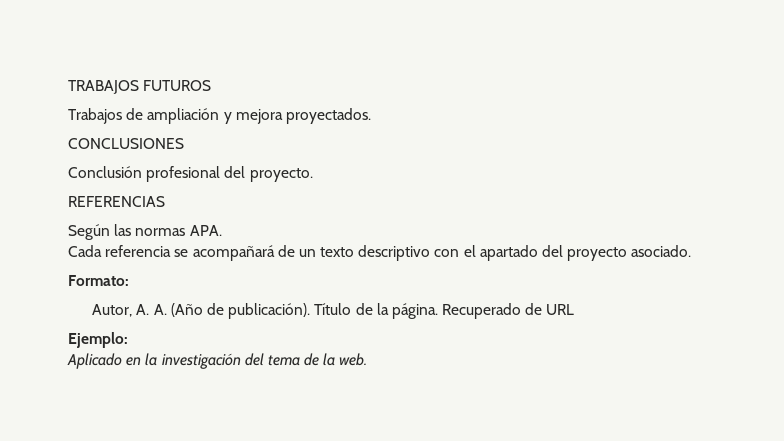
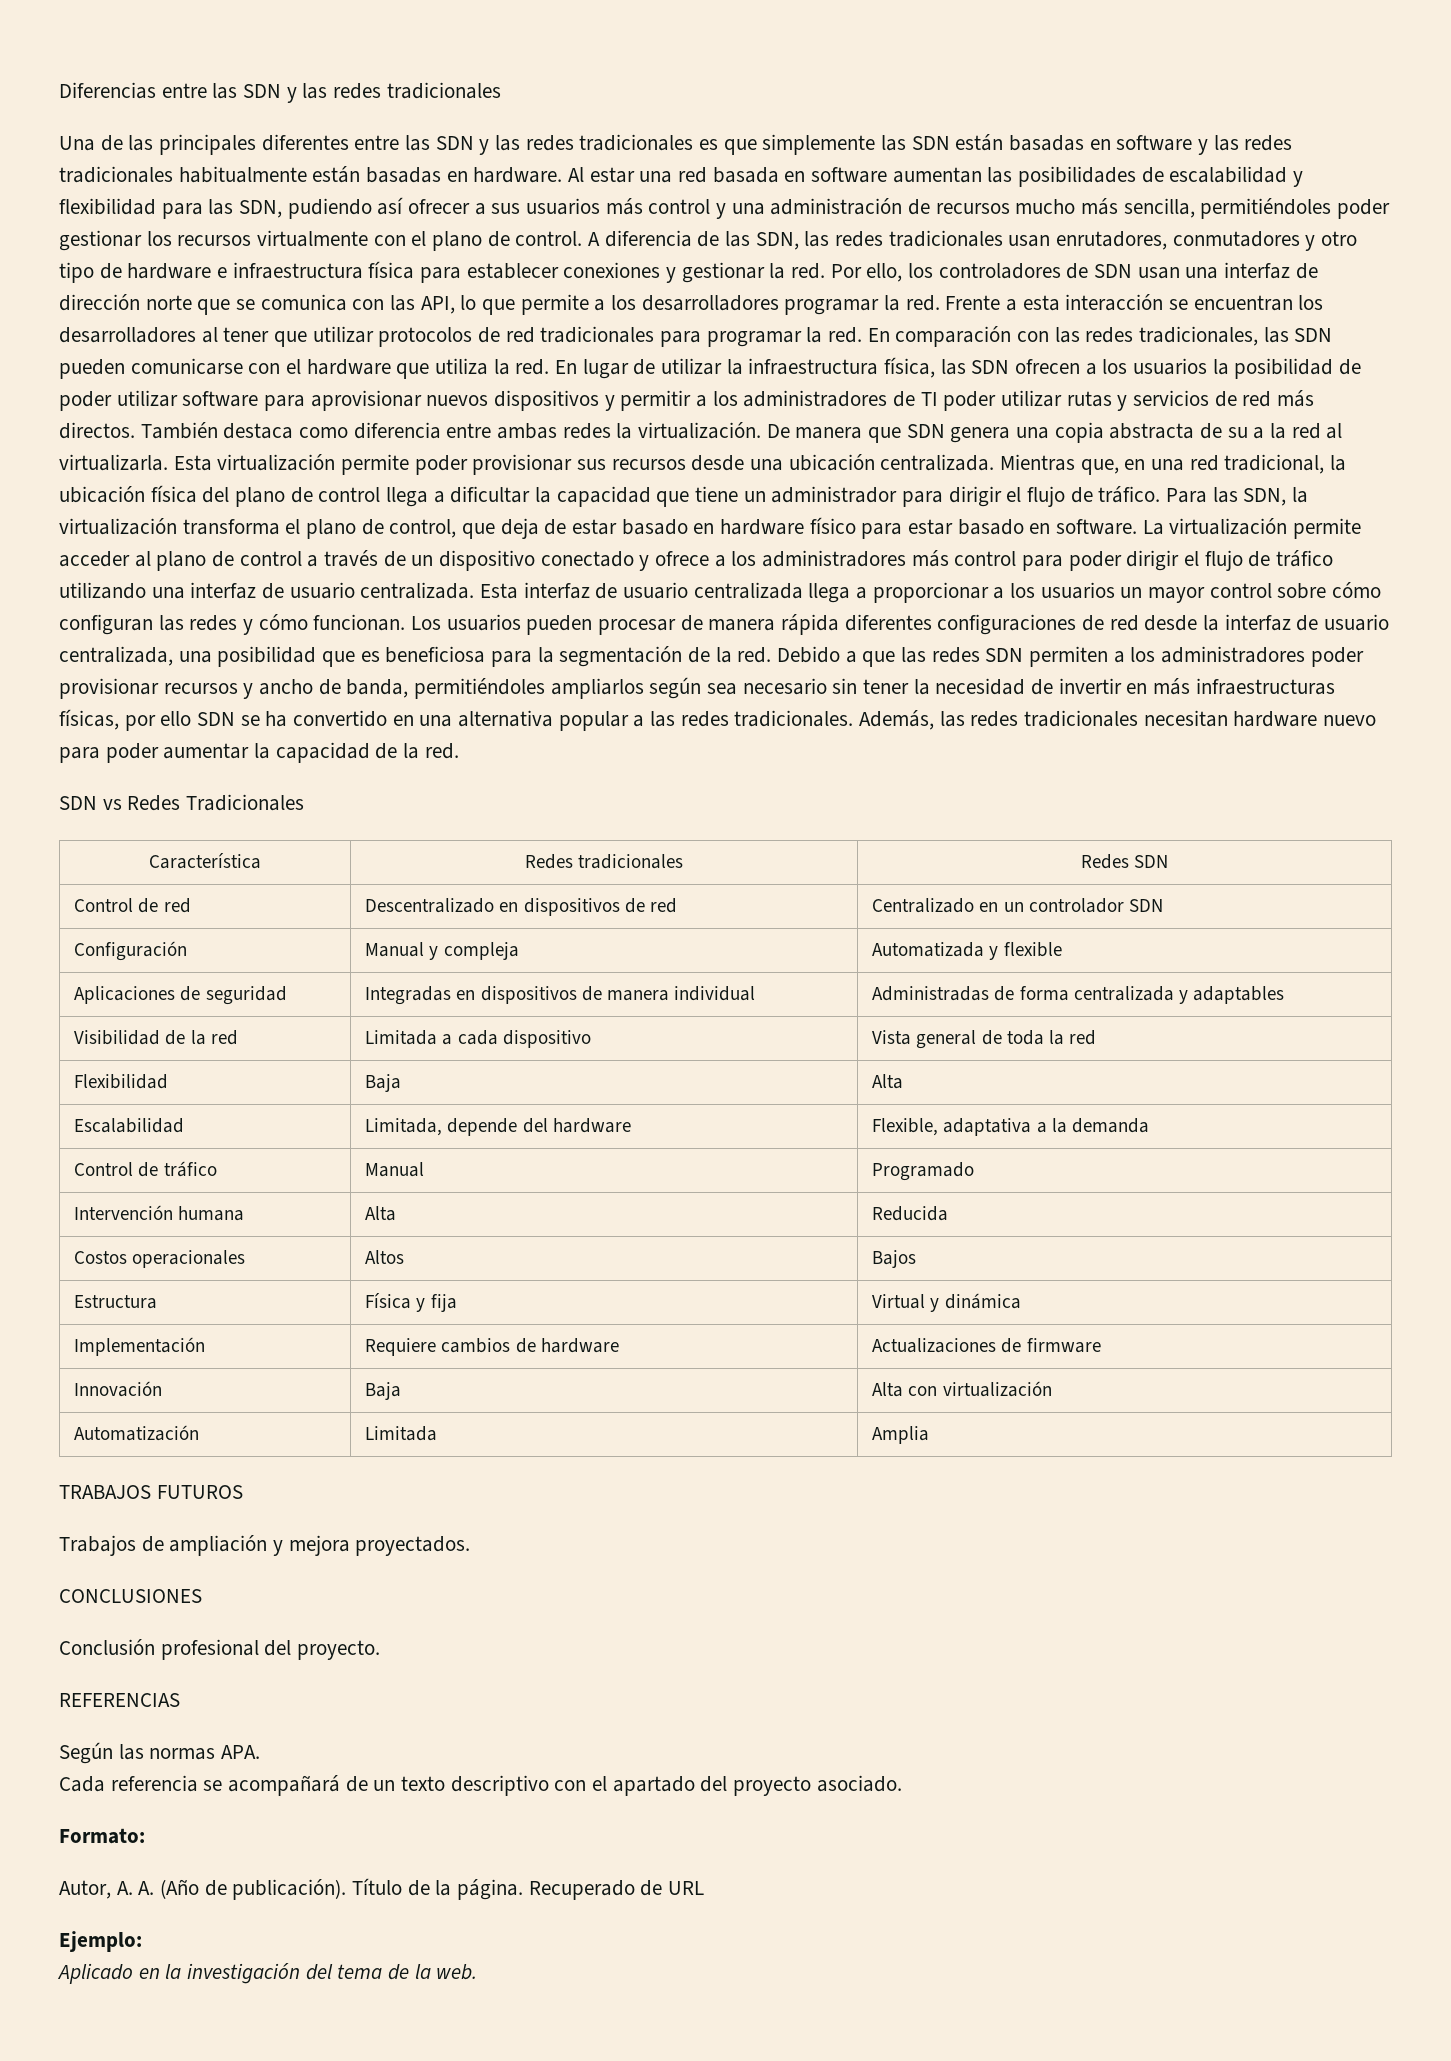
+ Diferencias entre las SDN y las redes tradicionales
+ Una de las principales diferentes entre las SDN y las redes tradicionales es que simplemente las SDN están basadas en software y las redes tradicionales habitualmente están basadas en hardware. Al estar una red basada en software aumentan las posibilidades de escalabilidad y flexibilidad para las SDN, pudiendo así ofrecer a sus usuarios más control y una administración de recursos mucho más sencilla, permitiéndoles poder gestionar los recursos virtualmente con el plano de control. A diferencia de las SDN, las redes tradicionales usan enrutadores, conmutadores y otro tipo de hardware e infraestructura física para establecer conexiones y gestionar la red. Por ello, los controladores de SDN usan una interfaz de dirección norte que se comunica con las API, lo que permite a los desarrolladores programar la red. Frente a esta interacción se encuentran los desarrolladores al tener que utilizar protocolos de red tradicionales para programar la red. En comparación con las redes tradicionales, las SDN pueden comunicarse con el hardware que utiliza la red. En lugar de utilizar la infraestructura física, las SDN ofrecen a los usuarios la posibilidad de poder utilizar software para aprovisionar nuevos dispositivos y permitir a los administradores de TI poder utilizar rutas y servicios de red más directos. También destaca como diferencia entre ambas redes la virtualización. De manera que SDN genera una copia abstracta de su a la red al virtualizarla. Esta virtualización permite poder provisionar sus recursos desde una ubicación centralizada. Mientras que, en una red tradicional, la ubicación física del plano de control llega a dificultar la capacidad que tiene un administrador para dirigir el flujo de tráfico. Para las SDN, la virtualización transforma el plano de control, que deja de estar basado en hardware físico para estar basado en software. La virtualización permite acceder al plano de control a través de un dispositivo conectado y ofrece a los administradores más control para poder dirigir el flujo de tráfico utilizando una interfaz de usuario centralizada. Esta interfaz de usuario centralizada llega a proporcionar a los usuarios un mayor control sobre cómo configuran las redes y cómo funcionan. Los usuarios pueden procesar de manera rápida diferentes configuraciones de red desde la interfaz de usuario centralizada, una posibilidad que es beneficiosa para la segmentación de la red. Debido a que las redes SDN permiten a los administradores poder provisionar recursos y ancho de banda, permitiéndoles ampliarlos según sea necesario sin tener la necesidad de invertir en más infraestructuras físicas, por ello SDN se ha convertido en una alternativa popular a las redes tradicionales. Además, las redes tradicionales necesitan hardware nuevo para poder aumentar la capacidad de la red.
+ SDN vs Redes Tradicionales
+ Característica | Redes tradicionales | Redes SDN
+ Control de red | Descentralizado en dispositivos de red | Centralizado en un controlador SDN
+ Configuración | Manual y compleja | Automatizada y flexible
+ Aplicaciones de seguridad | Integradas en dispositivos de manera individual | Administradas de forma centralizada y adaptables
+ Visibilidad de la red | Limitada a cada dispositivo | Vista general de toda la red
+ Flexibilidad | Baja | Alta
+ Escalabilidad | Limitada, depende del hardware | Flexible, adaptativa a la demanda
+ Control de tráfico | Manual | Programado
+ Intervención humana | Alta | Reducida
+ Costos operacionales | Altos | Bajos
+ Estructura | Física y fija | Virtual y dinámica
+ Implementación | Requiere cambios de hardware | Actualizaciones de firmware
+ Innovación | Baja | Alta con virtualización
+ Automatización | Limitada | Amplia

